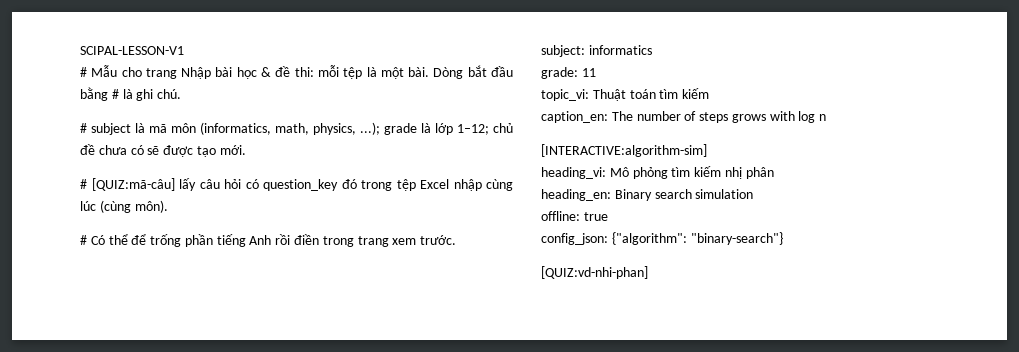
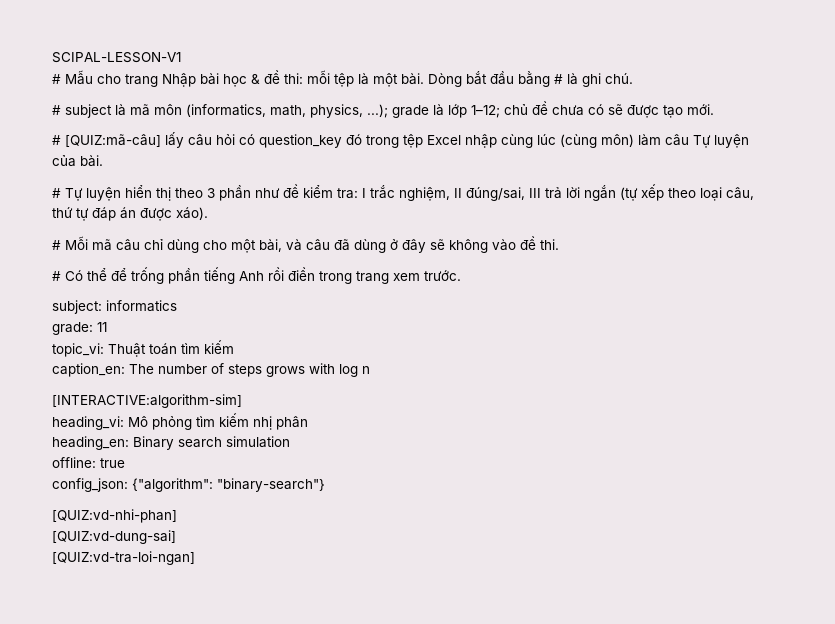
- # [QUIZ:mã-câu] lấy câu hỏi có question_key đó trong tệp Excel nhập cùng lúc (cùng môn).
+ # [QUIZ:mã-câu] lấy câu hỏi có question_key đó trong tệp Excel nhập cùng lúc (cùng môn) làm câu Tự luyện của bài.
+ # Tự luyện hiển thị theo 3 phần như đề kiểm tra: I trắc nghiệm, II đúng/sai, III trả lời ngắn (tự xếp theo loại câu, thứ tự đáp án được xáo).
+ # Mỗi mã câu chỉ dùng cho một bài, và câu đã dùng ở đây sẽ không vào đề thi.
+ [QUIZ:vd-dung-sai]
+ [QUIZ:vd-tra-loi-ngan]

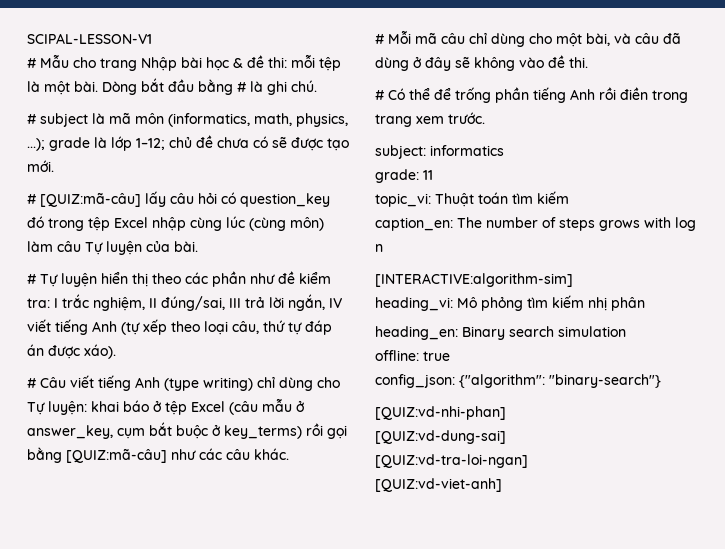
- # Tự luyện hiển thị theo 3 phần như đề kiểm tra: I trắc nghiệm, II đúng/sai, III trả lời ngắn (tự xếp theo loại câu, thứ tự đáp án được xáo).
+ # Tự luyện hiển thị theo các phần như đề kiểm tra: I trắc nghiệm, II đúng/sai, III trả lời ngắn, IV viết tiếng Anh (tự xếp theo loại câu, thứ tự đáp án được xáo).
+ # Câu viết tiếng Anh (type writing) chỉ dùng cho Tự luyện: khai báo ở tệp Excel (câu mẫu ở answer_key, cụm bắt buộc ở key_terms) rồi gọi bằng [QUIZ:mã-câu] như các câu khác.
+ [QUIZ:vd-viet-anh]

